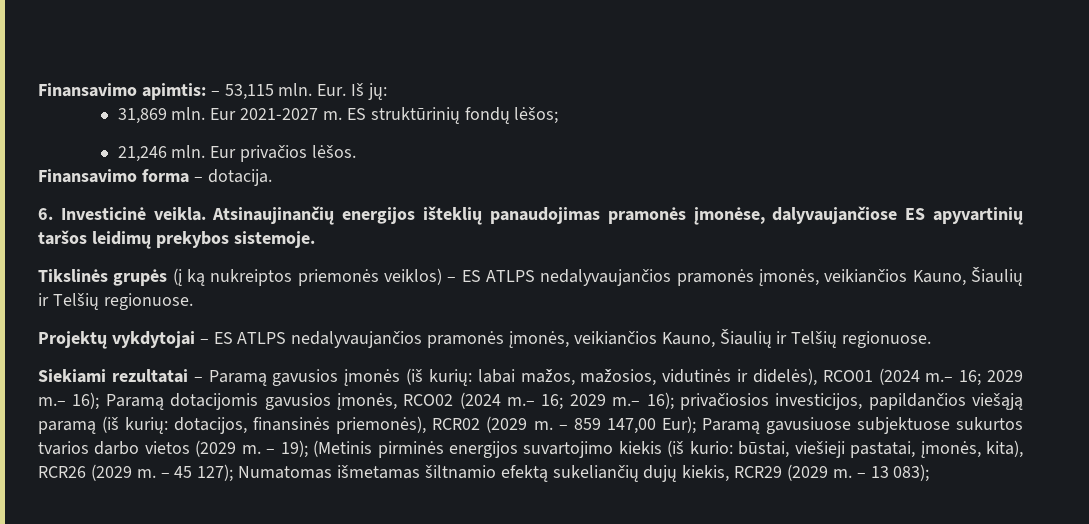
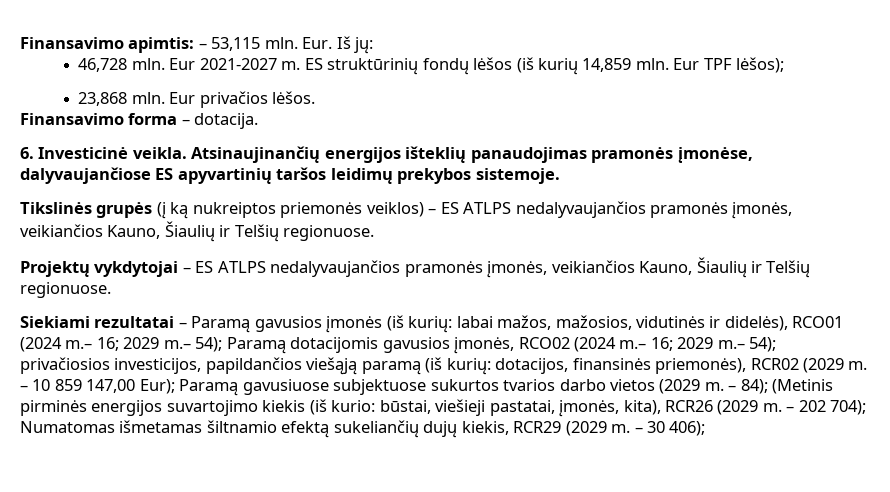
- 31,869 mln.
+ 46,728 mln.
- ES struktūrinių fondų lėšos;
- 21,246 mln.
+ ES struktūrinių fondų lėšos (iš kurių 14,859 mln. Eur TPF lėšos);
+ 23,868 mln.
- Siekiami rezultatai – Paramą gavusios įmonės (iš kurių: labai mažos, mažosios, vidutinės ir didelės), RCO01 (2024 m.– 16; 2029 m.– 16); Paramą dotacijomis gavusios įmonės, RCO02 (2024 m.– 16; 2029 m.– 16); privačiosios investicijos, papildančios viešąją paramą (iš kurių: dotacijos, finansinės priemonės), RCR02 (2029 m.
+ Siekiami rezultatai – Paramą gavusios įmonės (iš kurių: labai mažos, mažosios, vidutinės ir didelės), RCO01 (2024 m.– 16; 2029 m.– 54); Paramą dotacijomis gavusios įmonės, RCO02 (2024 m.– 16; 2029 m.– 54); privačiosios investicijos, papildančios viešąją paramą (iš kurių: dotacijos, finansinės priemonės), RCR02 (2029 m.
- – 859 147,00 Eur); Paramą gavusiuose subjektuose sukurtos tvarios darbo vietos (2029 m.
+ – 10 859 147,00 Eur); Paramą gavusiuose subjektuose sukurtos tvarios darbo vietos (2029 m.
- – 19); (Metinis pirminės energijos suvartojimo kiekis (iš kurio: būstai, viešieji pastatai, įmonės, kita), RCR26 (2029 m.
+ – 84); (Metinis pirminės energijos suvartojimo kiekis (iš kurio: būstai, viešieji pastatai, įmonės, kita), RCR26 (2029 m.
- – 45 127); Numatomas išmetamas šiltnamio efektą sukeliančių dujų kiekis, RCR29 (2029 m.
+ – 202 704); Numatomas išmetamas šiltnamio efektą sukeliančių dujų kiekis, RCR29 (2029 m.
- – 13 083);
+ – 30 406);

